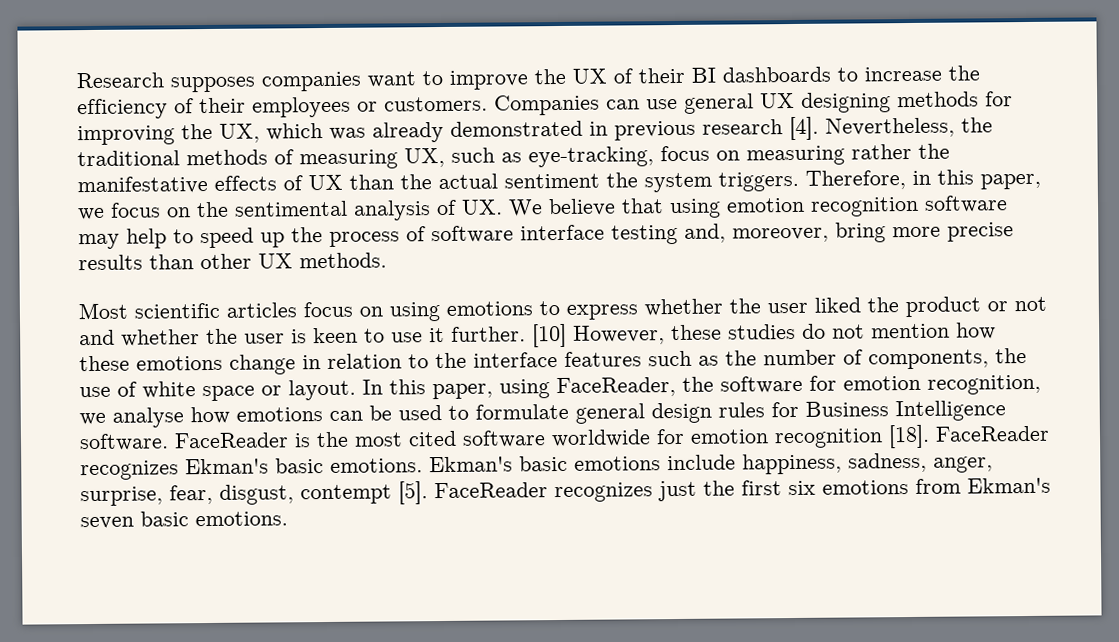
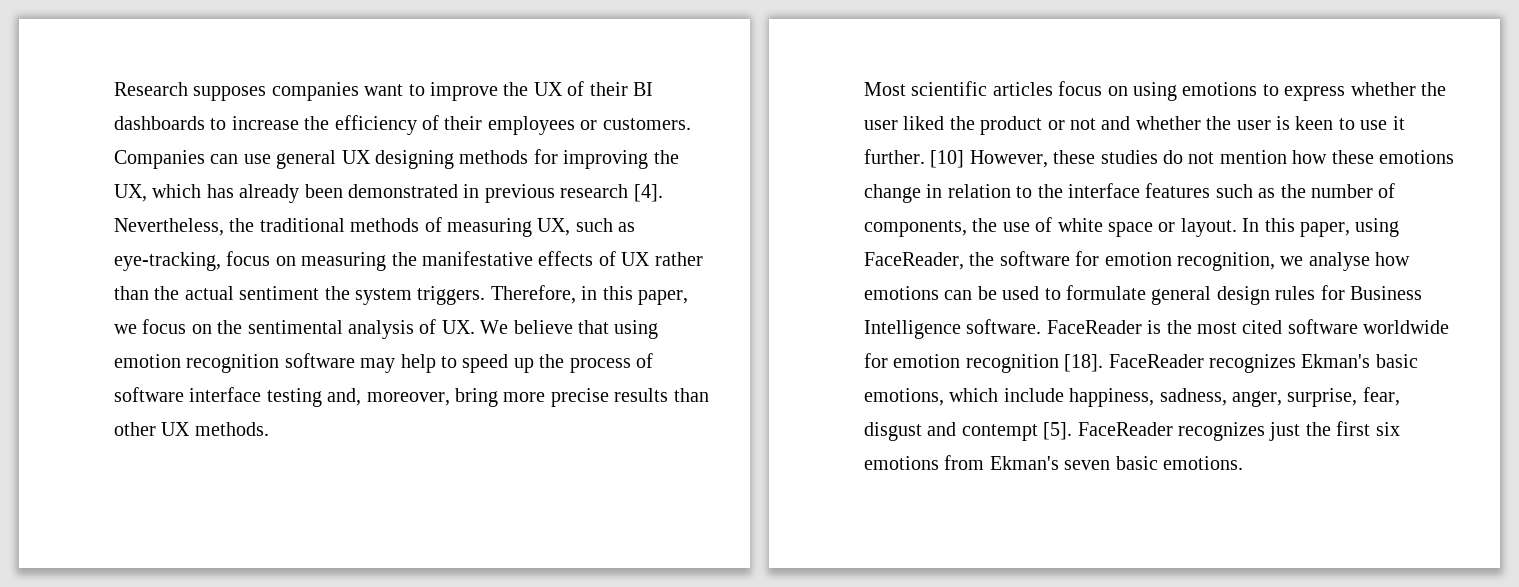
- Companies can use general UX designing methods for improving the UX, which was already demonstrated in previous research [4].
+ Companies can use general UX designing methods for improving the UX, which has already been demonstrated in previous research [4].
- Nevertheless, the traditional methods of measuring UX, such as eye-tracking, focus on measuring rather the manifestative effects of UX than the actual sentiment the system triggers.
+ Nevertheless, the traditional methods of measuring UX, such as eye-tracking, focus on measuring the manifestative effects of UX rather than the actual sentiment the system triggers.
- FaceReader recognizes Ekman's basic emotions. Ekman's basic emotions include happiness, sadness, anger, surprise, fear, disgust, contempt [5].
+ FaceReader recognizes Ekman's basic emotions, which include happiness, sadness, anger, surprise, fear, disgust and contempt [5].

